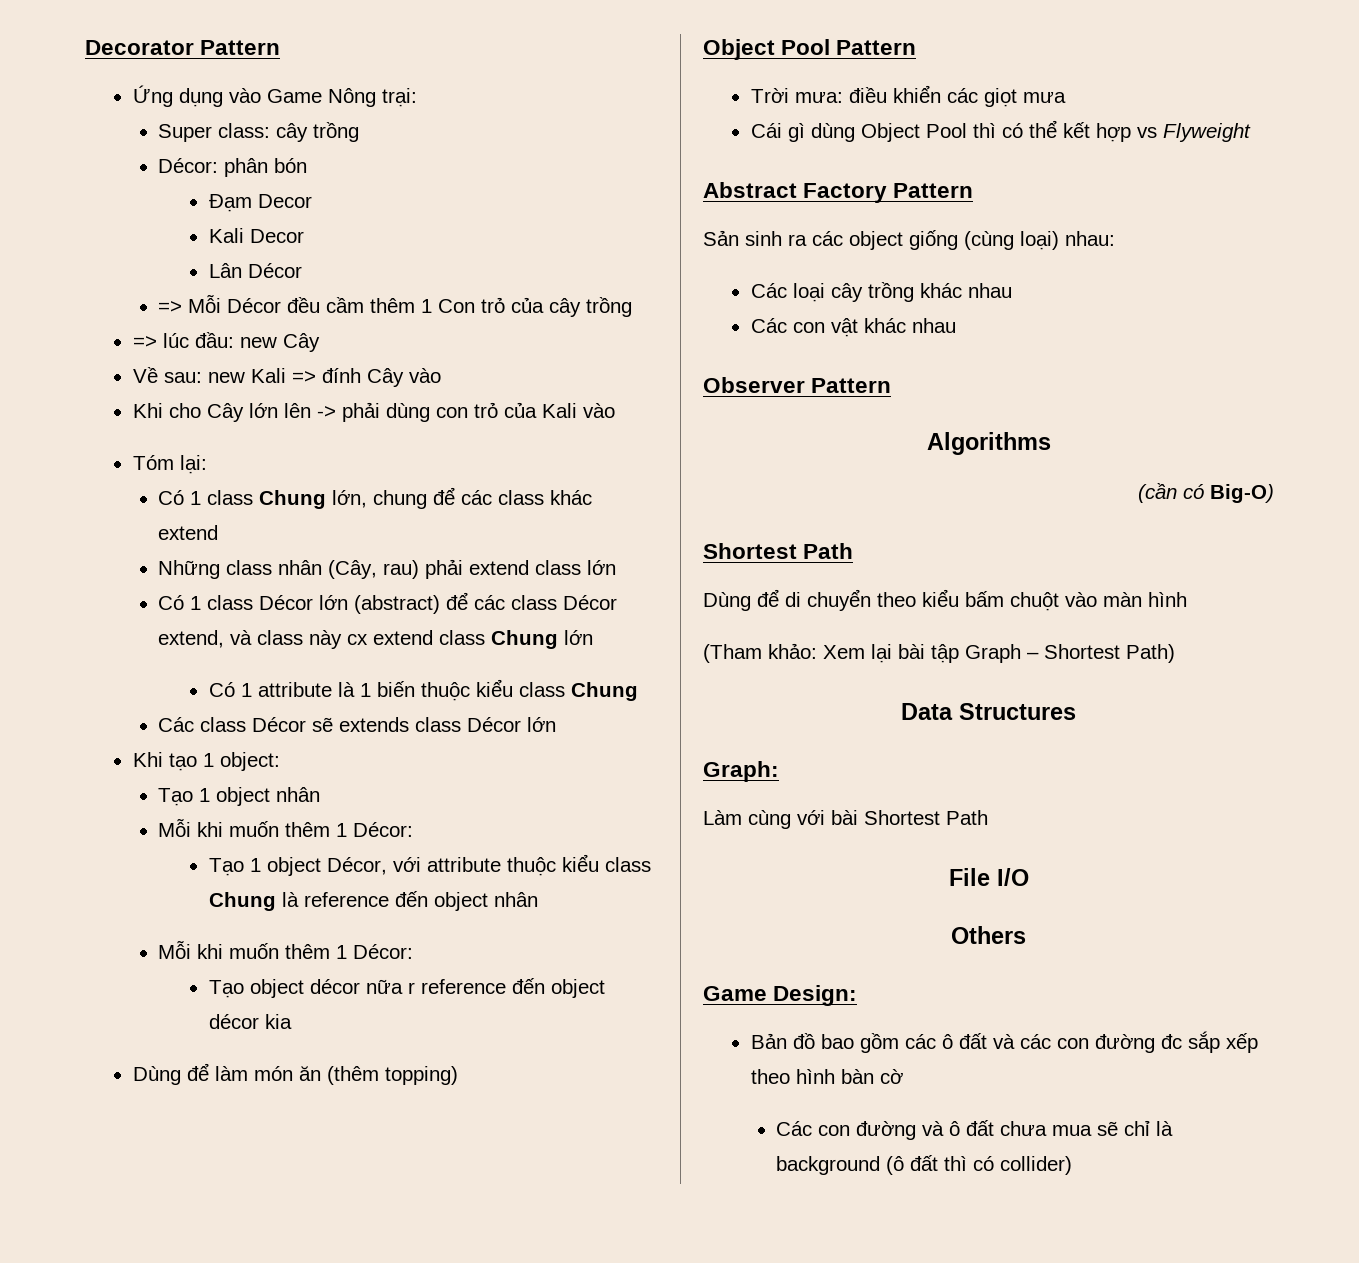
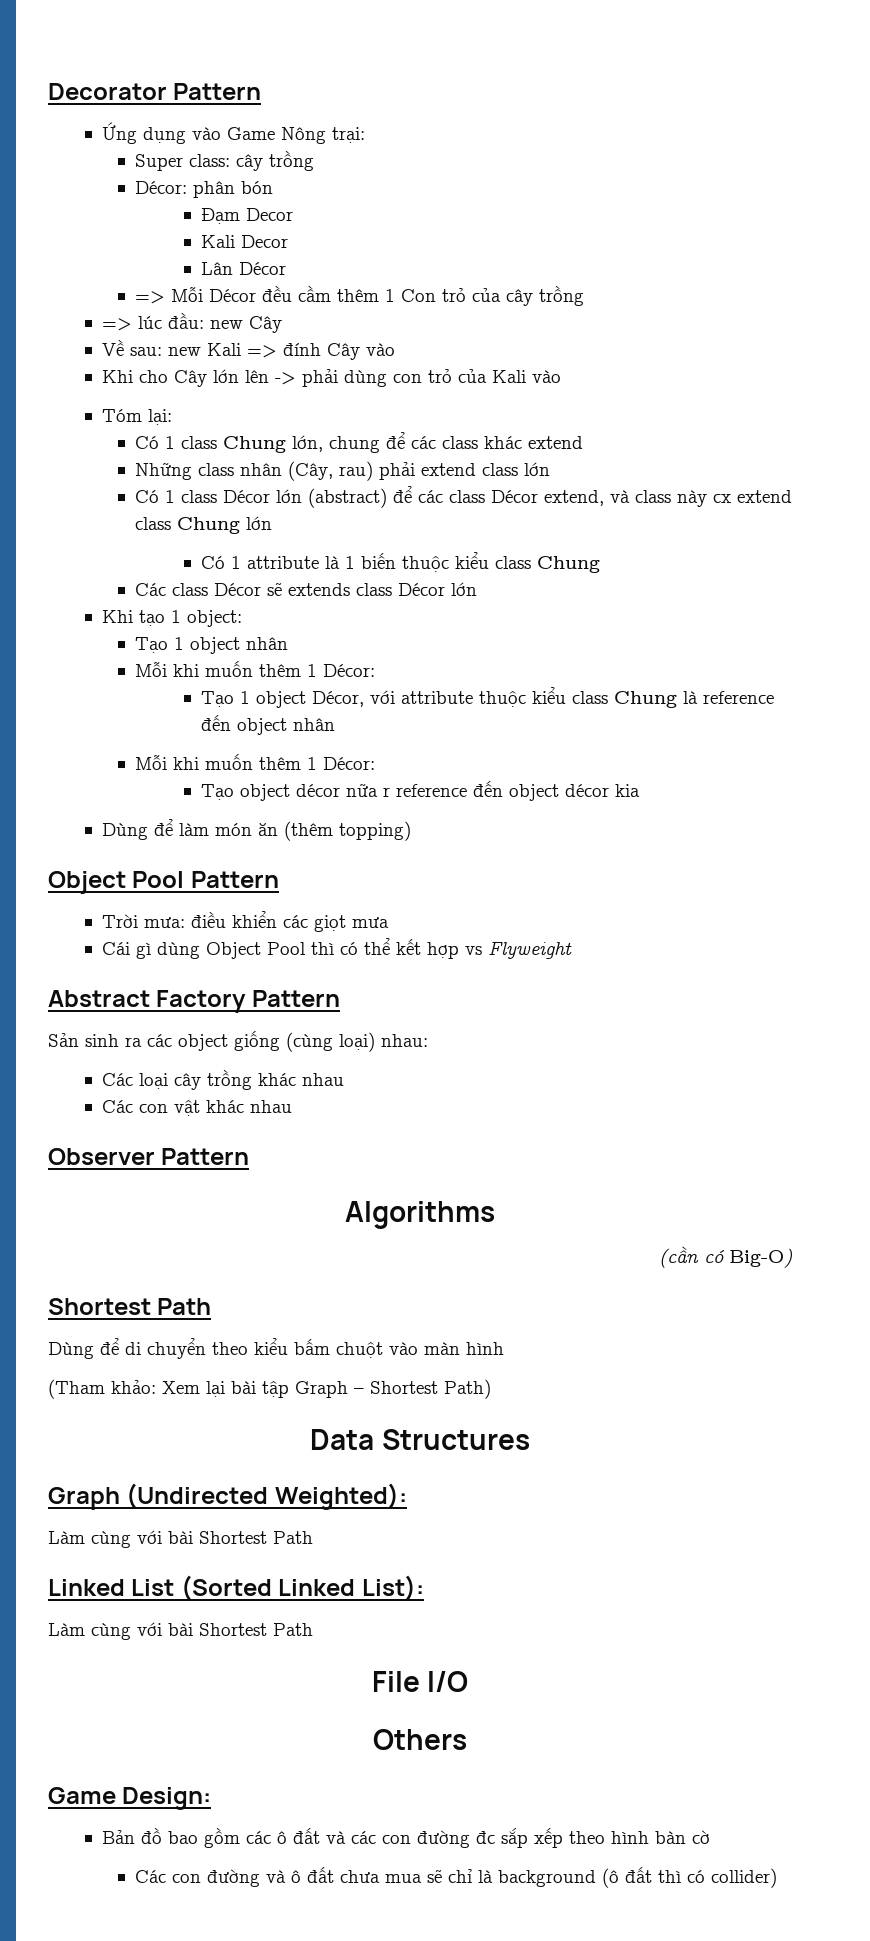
- Graph:
+ Graph (Undirected Weighted):
+ Làm cùng với bài Shortest Path
+ Linked List (Sorted Linked List):

